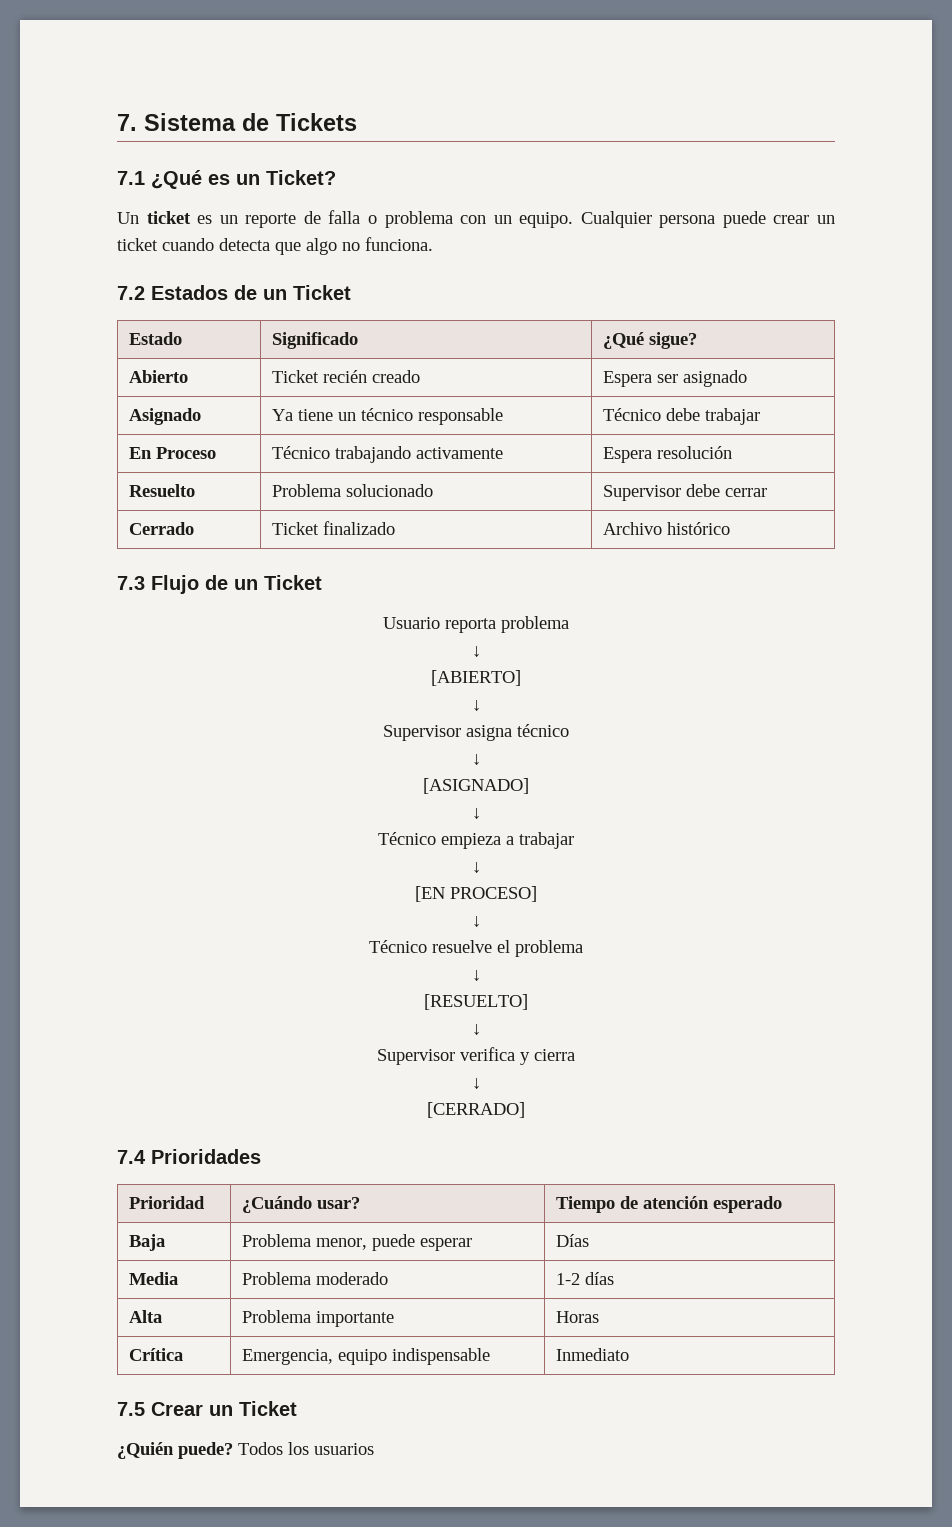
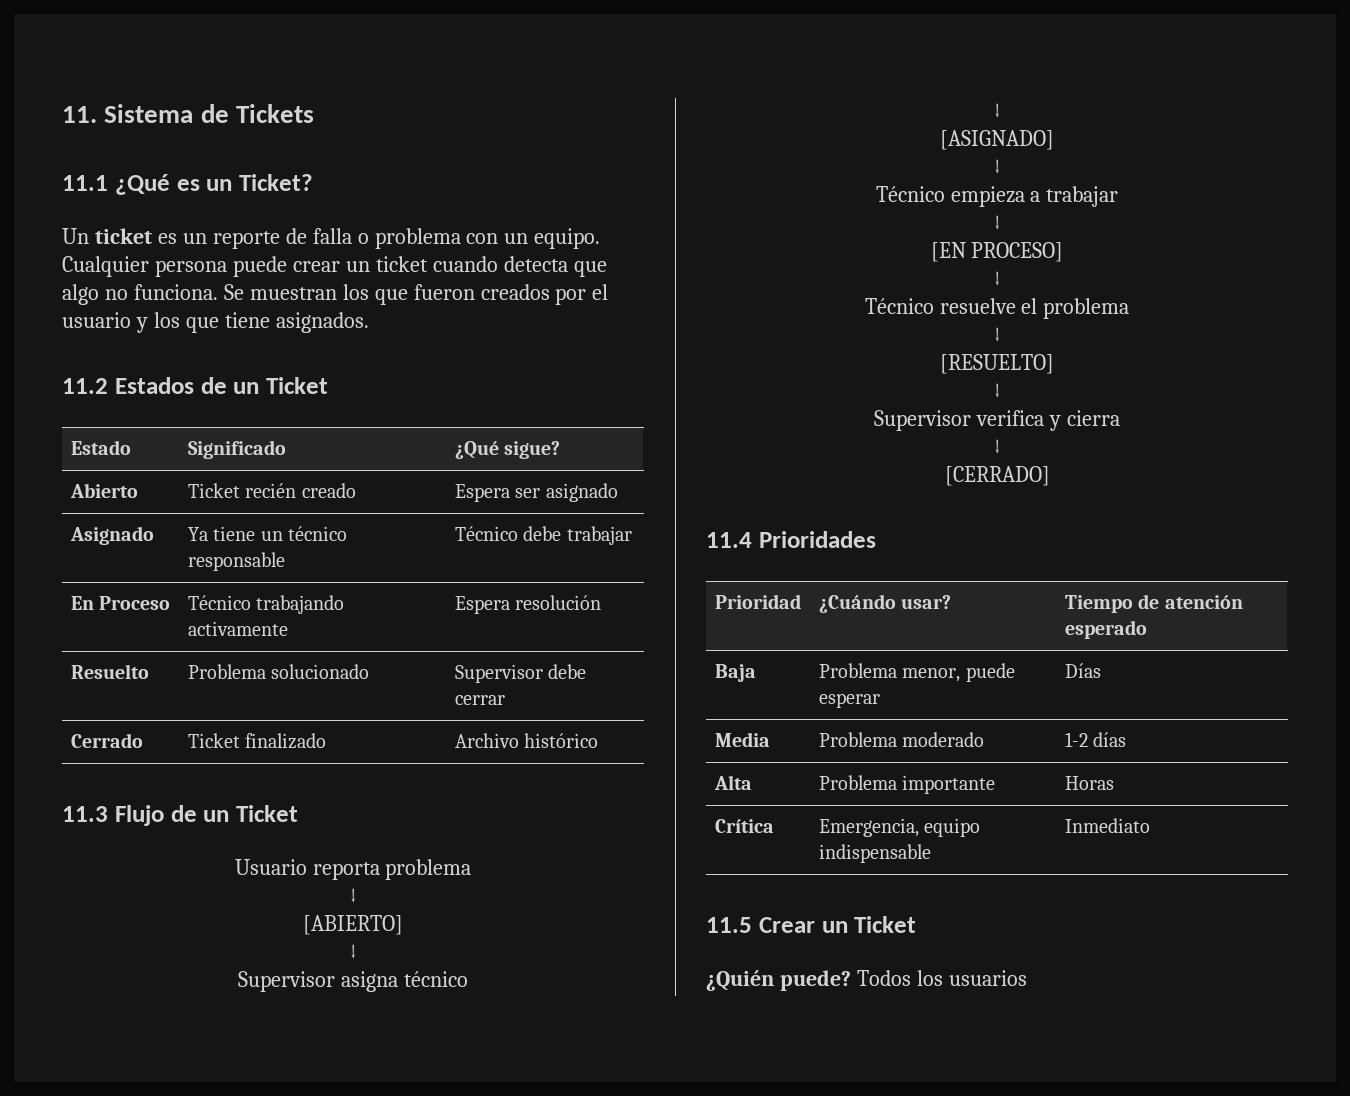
- 7. Sistema de Tickets
+ 11. Sistema de Tickets
- 7.1 ¿Qué es un Ticket?
+ 11.1 ¿Qué es un Ticket?
- Cualquier persona puede crear un ticket cuando detecta que algo no funciona.
- 7.2 Estados de un Ticket
+ Cualquier persona puede crear un ticket cuando detecta que algo no funciona. Se muestran los que fueron creados por el usuario y los que tiene asignados.
+ 11.2 Estados de un Ticket
- 7.3 Flujo de un Ticket
+ 11.3 Flujo de un Ticket
- 7.4 Prioridades
+ 11.4 Prioridades
- 7.5 Crear un Ticket
+ 11.5 Crear un Ticket

